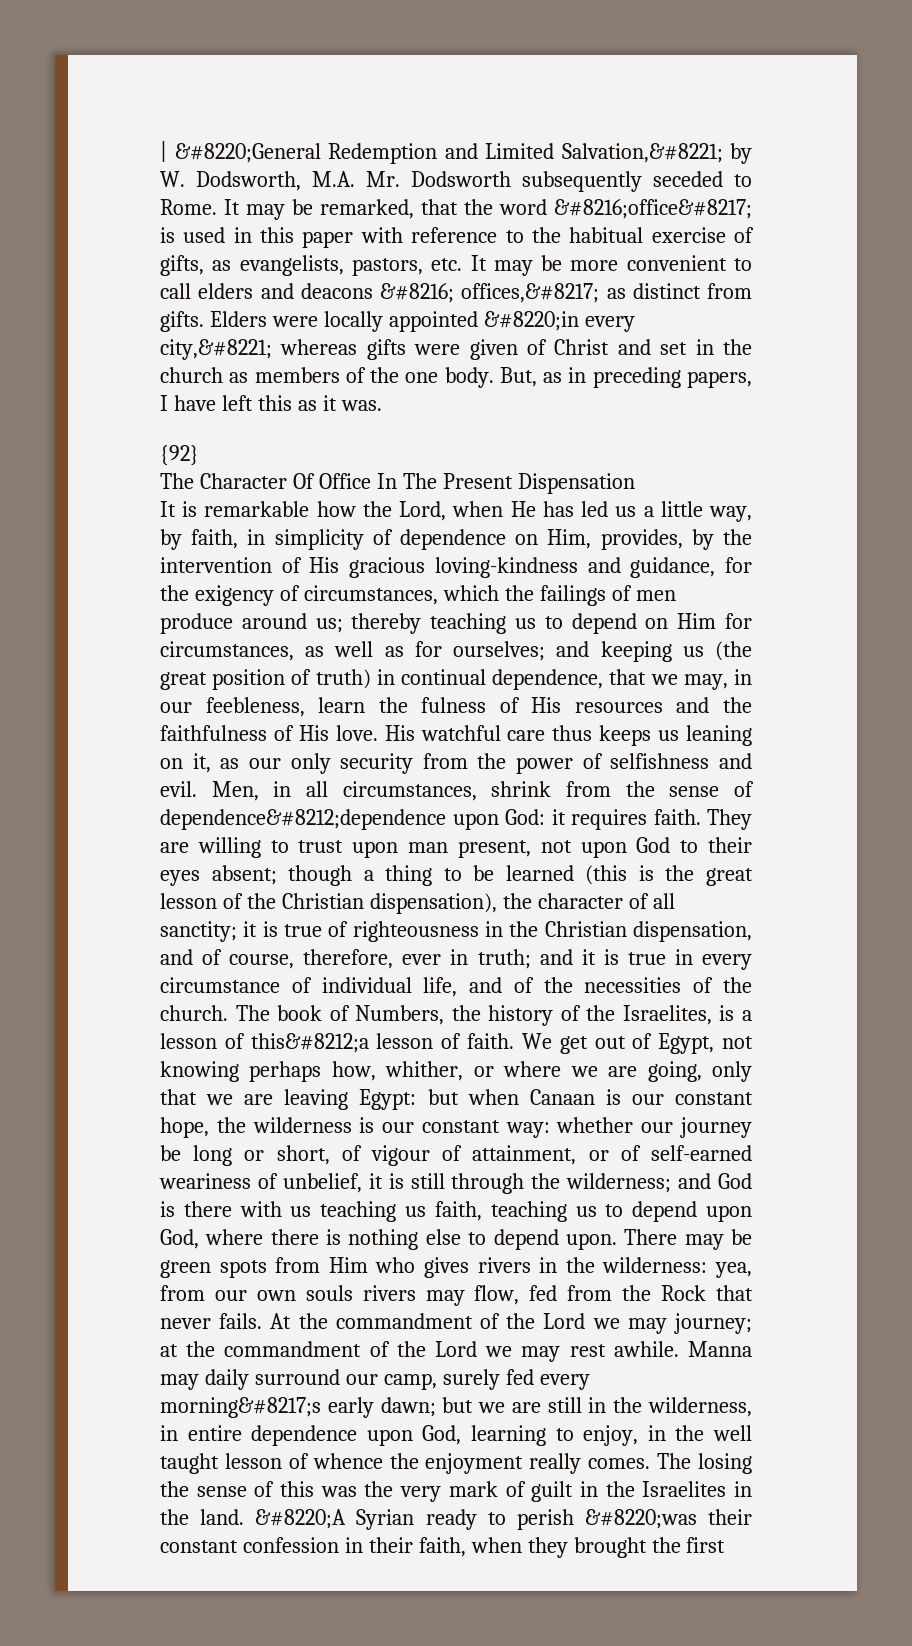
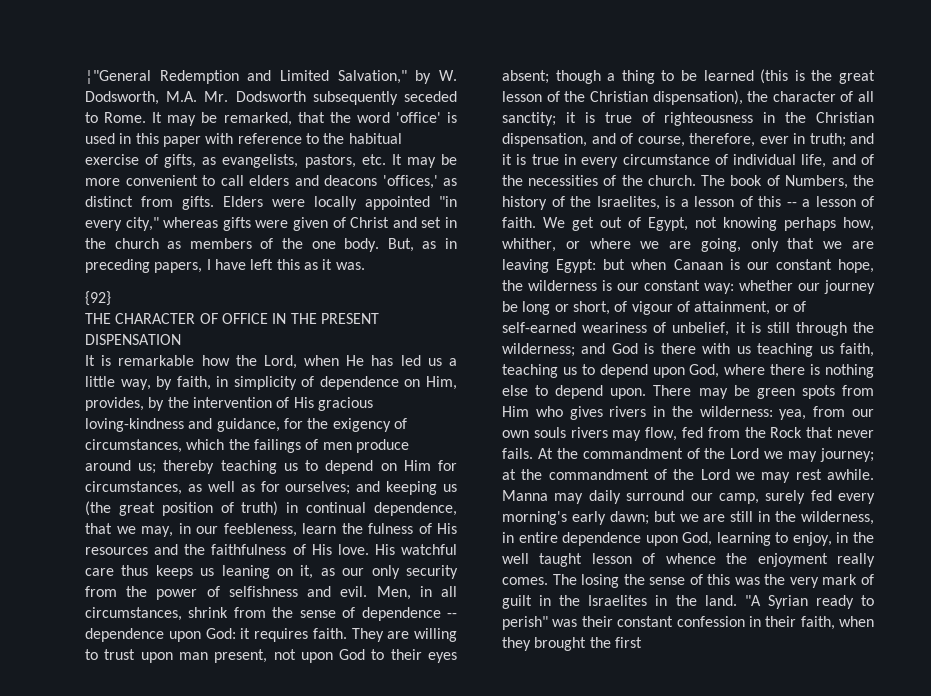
- | &#8220;General Redemption and Limited Salvation,&#8221; by W. Dodsworth, M.A. Mr. Dodsworth subsequently seceded to Rome.
+ ¦"General Redemption and Limited Salvation," by W. Dodsworth, M.A. Mr. Dodsworth subsequently seceded to Rome.
- It may be remarked, that the word &#8216;office&#8217; is used in this paper with reference to the habitual exercise of gifts, as evangelists, pastors, etc. It may be more convenient to call elders and deacons &#8216; offices,&#8217; as distinct from gifts.
+ It may be remarked, that the word 'office' is used in this paper with reference to the habitual exercise of gifts, as evangelists, pastors, etc. It may be more convenient to call elders and deacons 'offices,' as distinct from gifts.
- Elders were locally appointed &#8220;in every city,&#8221; whereas gifts were given of Christ and set in the church as members of the one body.
+ Elders were locally appointed "in every city," whereas gifts were given of Christ and set in the church as members of the one body.
- The Character Of Office In The Present Dispensation
+ THE CHARACTER OF OFFICE IN THE PRESENT DISPENSATION
- Men, in all circumstances, shrink from the sense of dependence&#8212;dependence upon God: it requires faith.
+ Men, in all circumstances, shrink from the sense of dependence -- dependence upon God: it requires faith.
- The book of Numbers, the history of the Israelites, is a lesson of this&#8212;a lesson of faith.
+ The book of Numbers, the history of the Israelites, is a lesson of this -- a lesson of faith.
- Manna may daily surround our camp, surely fed every morning&#8217;s early dawn; but we are still in the wilderness, in entire dependence upon God, learning to enjoy, in the well taught lesson of whence the enjoyment really comes.
+ Manna may daily surround our camp, surely fed every morning's early dawn; but we are still in the wilderness, in entire dependence upon God, learning to enjoy, in the well taught lesson of whence the enjoyment really comes.
- &#8220;A Syrian ready to perish &#8220;was their constant confession in their faith, when they brought the first
+ "A Syrian ready to perish" was their constant confession in their faith, when they brought the first

